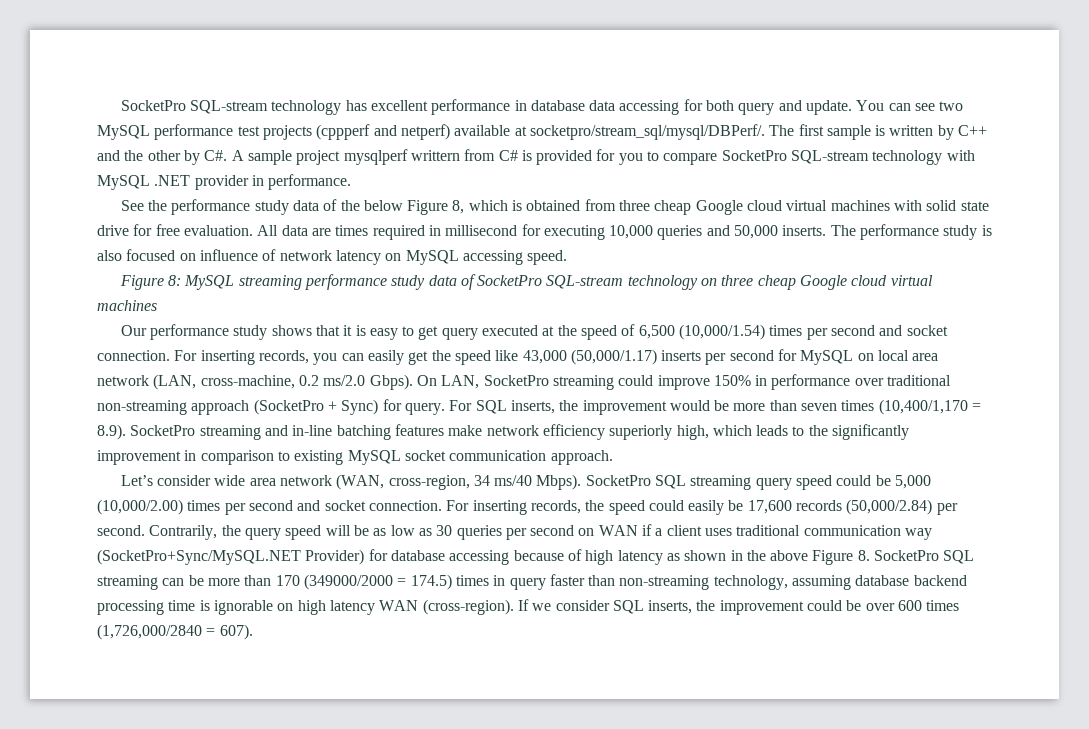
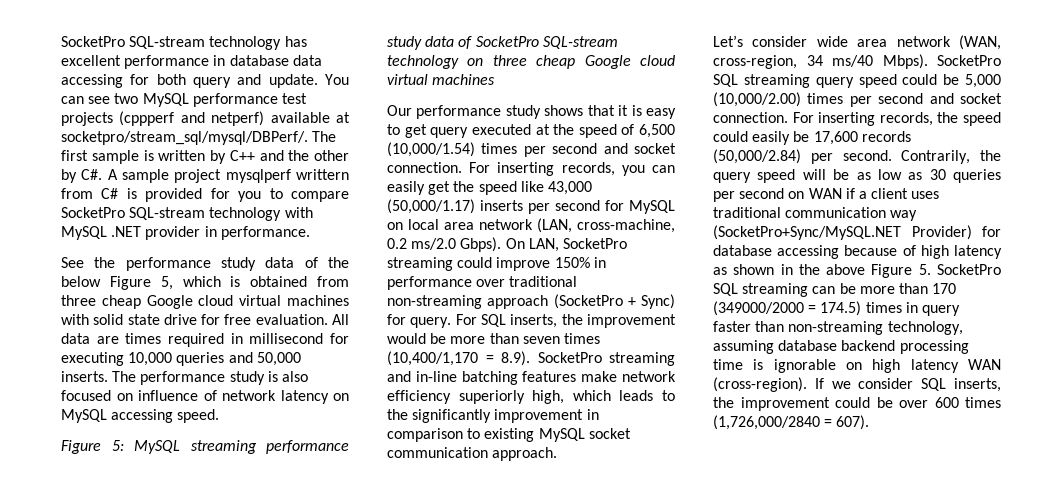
- See the performance study data of the below Figure 8, which is obtained from three cheap Google cloud virtual machines with solid state drive for free evaluation.
+ See the performance study data of the below Figure 5, which is obtained from three cheap Google cloud virtual machines with solid state drive for free evaluation.
- Figure 8: MySQL streaming performance study data of SocketPro SQL-stream technology on three cheap Google cloud virtual machines
+ Figure 5: MySQL streaming performance study data of SocketPro SQL-stream technology on three cheap Google cloud virtual machines
- Contrarily, the query speed will be as low as 30 queries per second on WAN if a client uses traditional communication way (SocketPro+Sync/MySQL.NET Provider) for database accessing because of high latency as shown in the above Figure 8. SocketPro SQL streaming can be more than 170 (349000/2000 = 174.5) times in query faster than non-streaming technology, assuming database backend processing time is ignorable on high latency WAN (cross-region).
+ Contrarily, the query speed will be as low as 30 queries per second on WAN if a client uses traditional communication way (SocketPro+Sync/MySQL.NET Provider) for database accessing because of high latency as shown in the above Figure 5. SocketPro SQL streaming can be more than 170 (349000/2000 = 174.5) times in query faster than non-streaming technology, assuming database backend processing time is ignorable on high latency WAN (cross-region).

